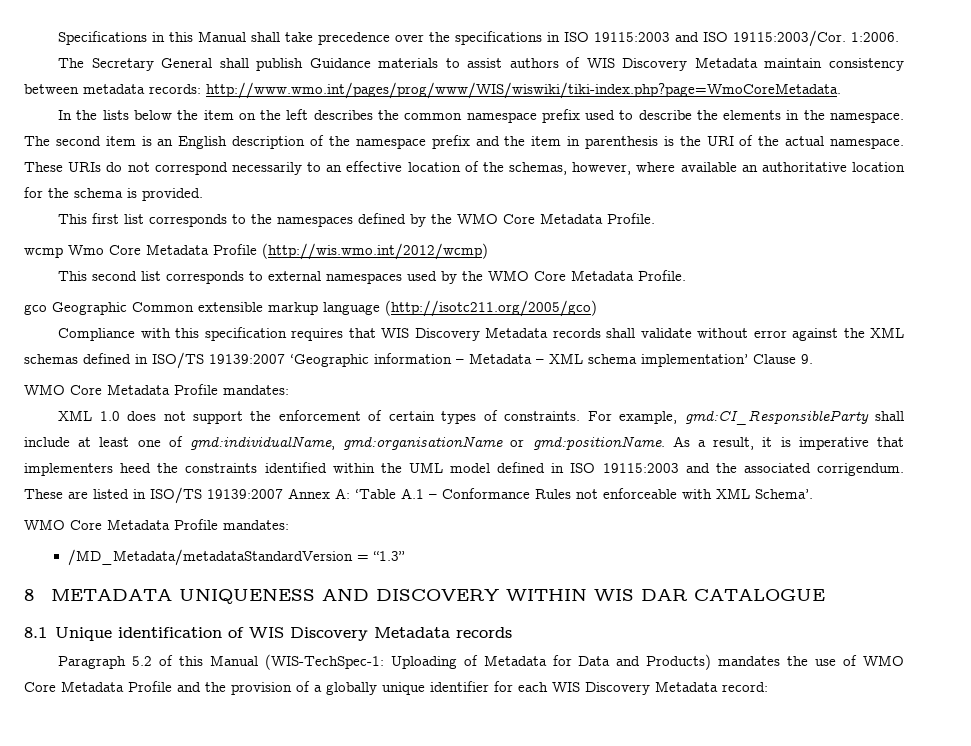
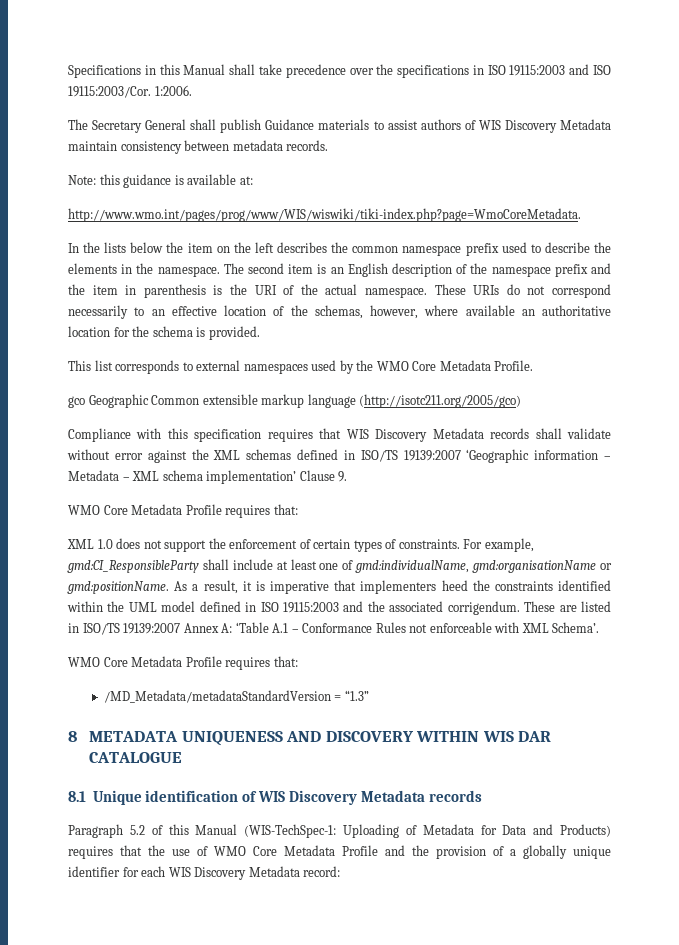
- The Secretary General shall publish Guidance materials to assist authors of WIS Discovery Metadata maintain consistency between metadata records: http://www.wmo.int/pages/prog/www/WIS/wiswiki/tiki-index.php?page=WmoCoreMetadata.
+ The Secretary General shall publish Guidance materials to assist authors of WIS Discovery Metadata maintain consistency between metadata records.
+ Note: this guidance is available at:
+ http://www.wmo.int/pages/prog/www/WIS/wiswiki/tiki-index.php?page=WmoCoreMetadata.
- This first list corresponds to the namespaces defined by the WMO Core Metadata Profile.
- wcmp Wmo Core Metadata Profile (http://wis.wmo.int/2012/wcmp)
- This second list corresponds to external namespaces used by the WMO Core Metadata Profile.
+ This list corresponds to external namespaces used by the WMO Core Metadata Profile.
  Compliance with this specification requires that WIS Discovery Metadata records shall validate without error against the XML schemas defined in ISO/TS 19139:2007 ‘Geographic information – Metadata – XML schema implementation’ Clause 9.
- WMO Core Metadata Profile mandates:
+ WMO Core Metadata Profile requires that:
  These are listed in ISO/TS 19139:2007 Annex A: ‘Table A.1 – Conformance Rules not enforceable with XML Schema’.
- WMO Core Metadata Profile mandates:
+ WMO Core Metadata Profile requires that:
- Paragraph 5.2 of this Manual (WIS-TechSpec-1: Uploading of Metadata for Data and Products) mandates the use of WMO Core Metadata Profile and the provision of a globally unique identifier for each WIS Discovery Metadata record:
+ Paragraph 5.2 of this Manual (WIS-TechSpec-1: Uploading of Metadata for Data and Products) requires that the use of WMO Core Metadata Profile and the provision of a globally unique identifier for each WIS Discovery Metadata record:

